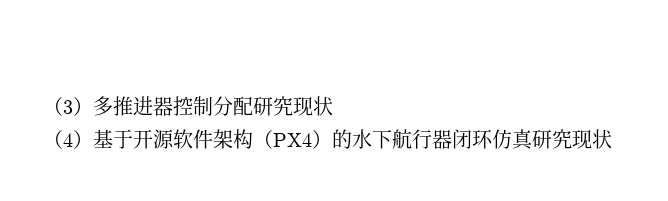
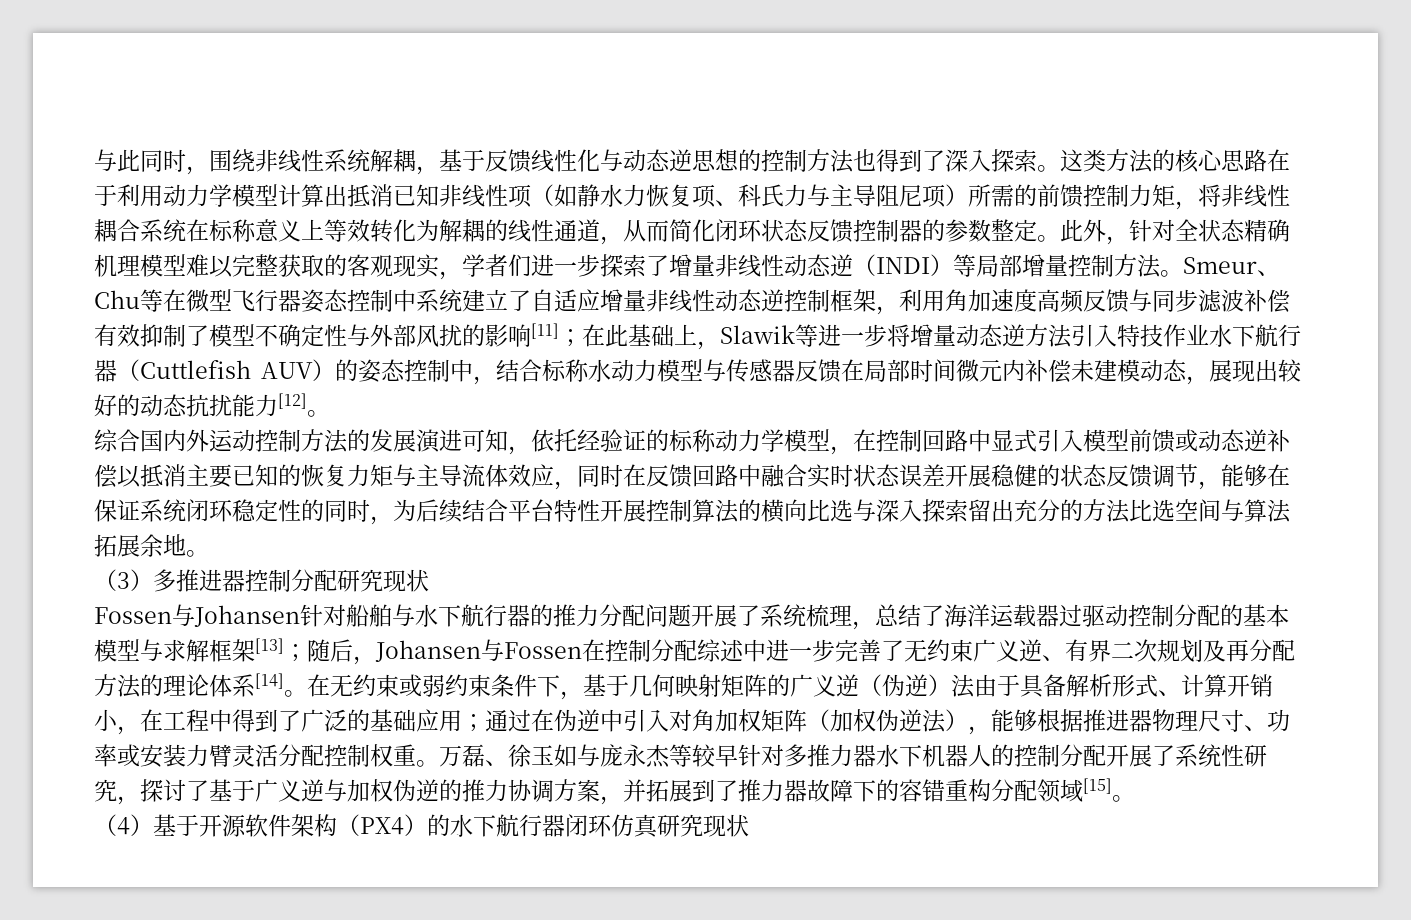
+ 与此同时，围绕非线性系统解耦，基于反馈线性化与动态逆思想的控制方法也得到了深入探索。这类方法的核心思路在于利用动力学模型计算出抵消已知非线性项（如静水力恢复项、科氏力与主导阻尼项）所需的前馈控制力矩，将非线性耦合系统在标称意义上等效转化为解耦的线性通道，从而简化闭环状态反馈控制器的参数整定。此外，针对全状态精确机理模型难以完整获取的客观现实，学者们进一步探索了增量非线性动态逆（INDI）等局部增量控制方法。Smeur、Chu等在微型飞行器姿态控制中系统建立了自适应增量非线性动态逆控制框架，利用角加速度高频反馈与同步滤波补偿有效抑制了模型不确定性与外部风扰的影响[11]；在此基础上，Slawik等进一步将增量动态逆方法引入特技作业水下航行器（Cuttlefish AUV）的姿态控制中，结合标称水动力模型与传感器反馈在局部时间微元内补偿未建模动态，展现出较好的动态抗扰能力[12]。
+ 综合国内外运动控制方法的发展演进可知，依托经验证的标称动力学模型，在控制回路中显式引入模型前馈或动态逆补偿以抵消主要已知的恢复力矩与主导流体效应，同时在反馈回路中融合实时状态误差开展稳健的状态反馈调节，能够在保证系统闭环稳定性的同时，为后续结合平台特性开展控制算法的横向比选与深入探索留出充分的方法比选空间与算法拓展余地。
+ Fossen与Johansen针对船舶与水下航行器的推力分配问题开展了系统梳理，总结了海洋运载器过驱动控制分配的基本模型与求解框架[13]；随后，Johansen与Fossen在控制分配综述中进一步完善了无约束广义逆、有界二次规划及再分配方法的理论体系[14]。在无约束或弱约束条件下，基于几何映射矩阵的广义逆（伪逆）法由于具备解析形式、计算开销小，在工程中得到了广泛的基础应用；通过在伪逆中引入对角加权矩阵（加权伪逆法），能够根据推进器物理尺寸、功率或安装力臂灵活分配控制权重。万磊、徐玉如与庞永杰等较早针对多推力器水下机器人的控制分配开展了系统性研究，探讨了基于广义逆与加权伪逆的推力协调方案，并拓展到了推力器故障下的容错重构分配领域[15]。

